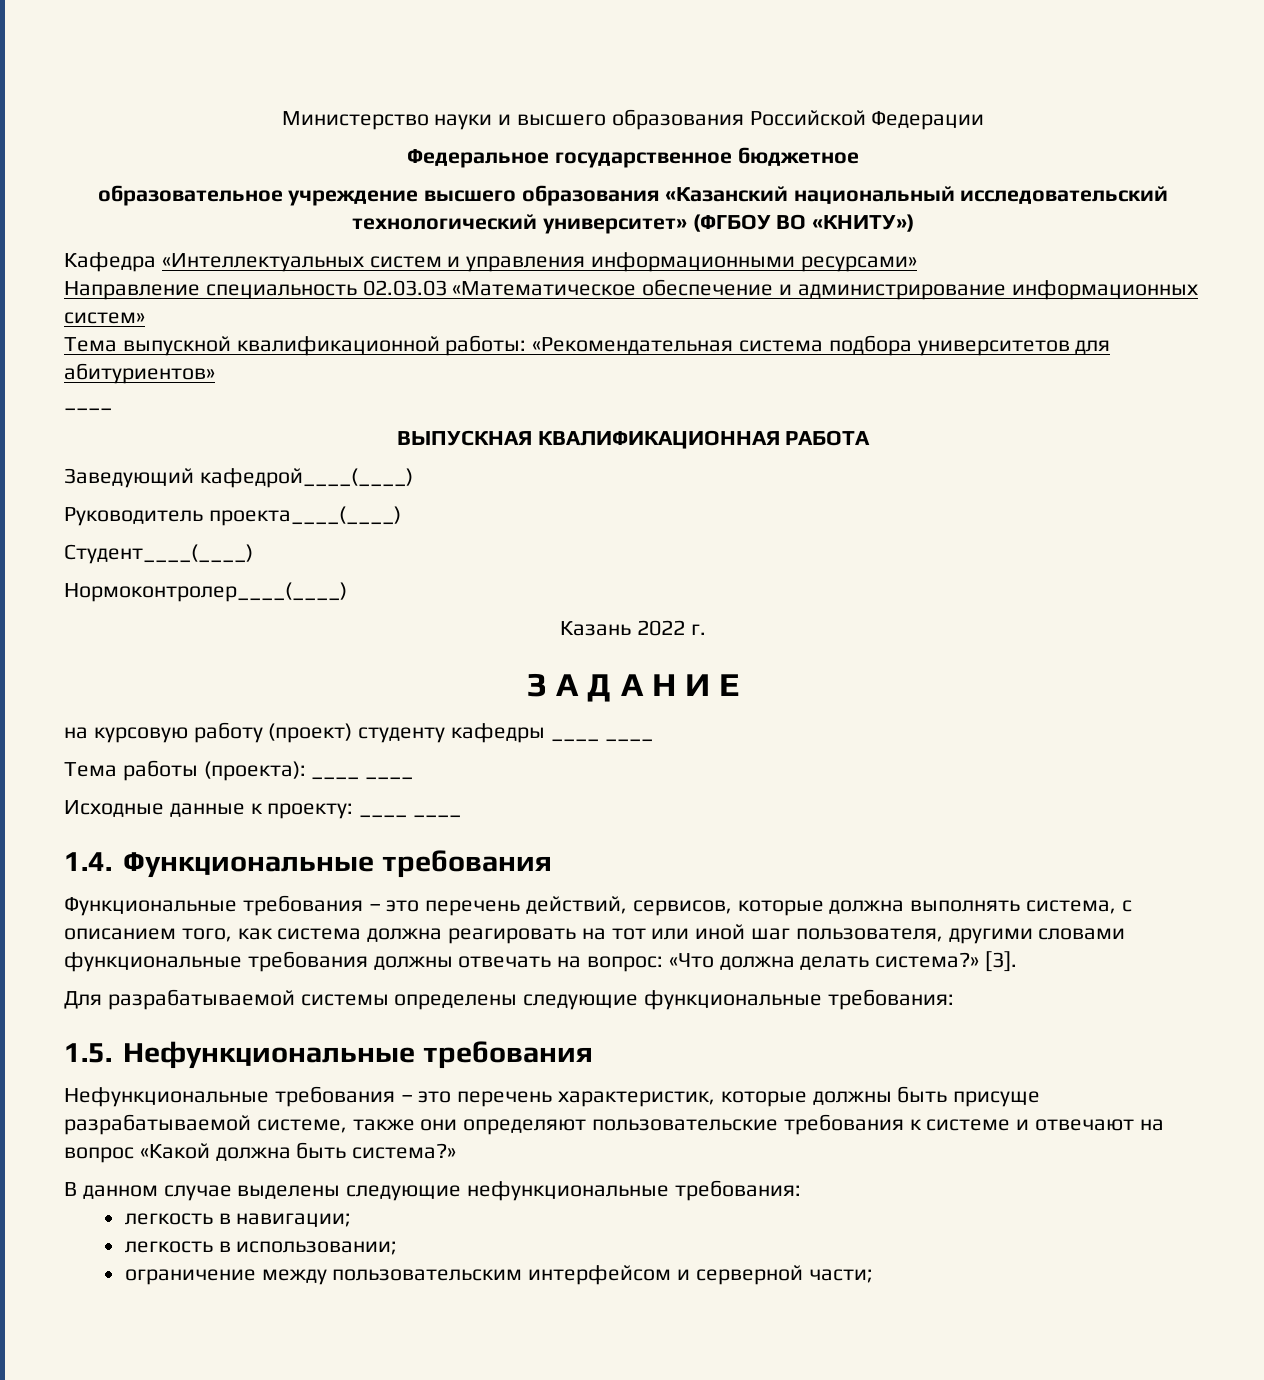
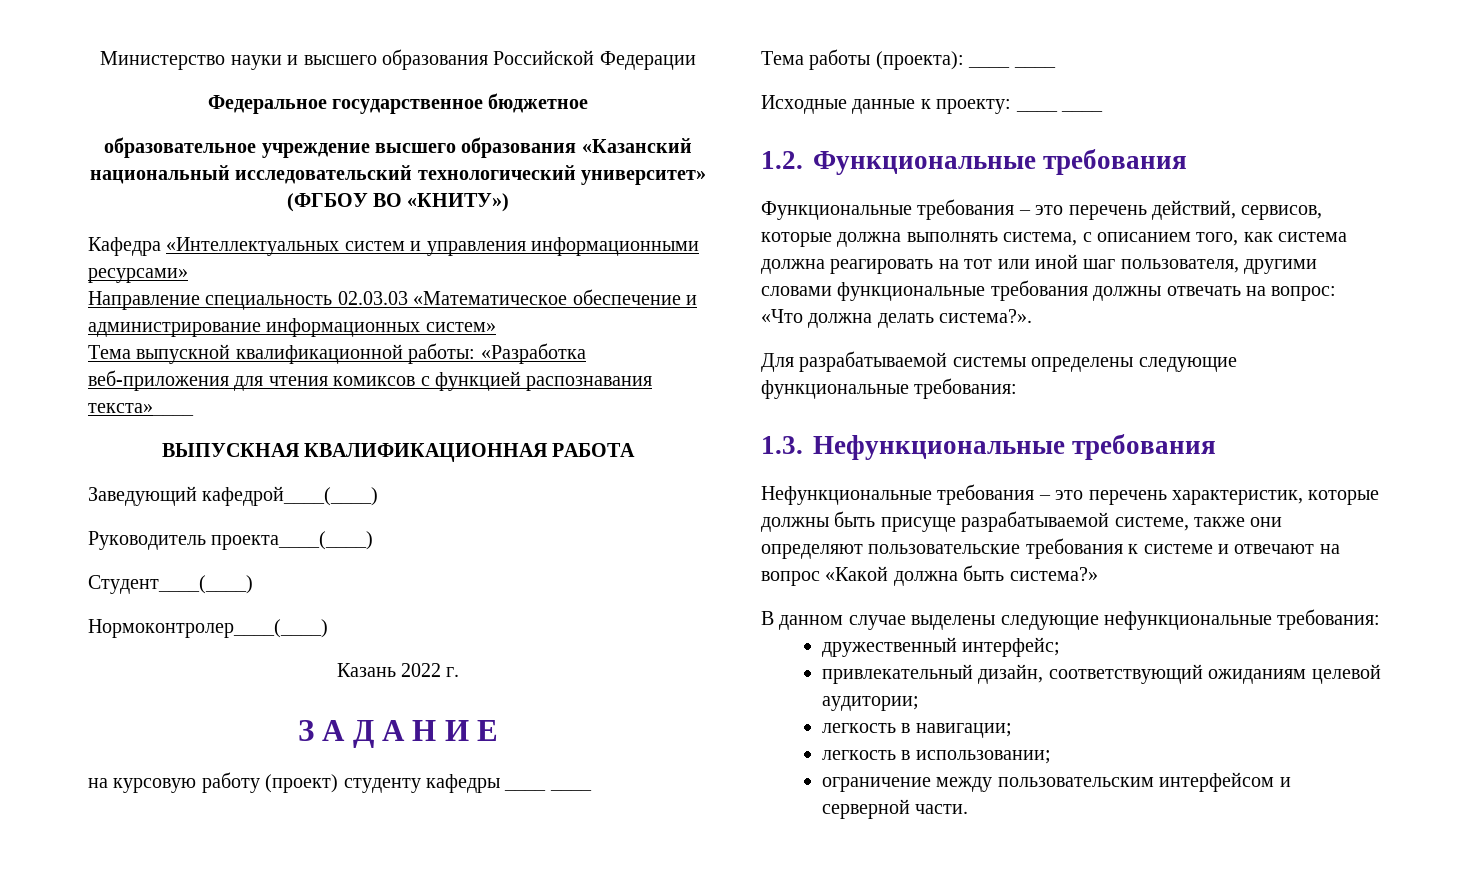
- Тема выпускной квалификационной работы: «Рекомендательная система подбора университетов для абитуриентов»
- ____
+ Тема выпускной квалификационной работы: «Разработка веб-приложения для чтения комиксов с функцией распознавания текста»____
- 1.4. Функциональные требования
+ 1.2. Функциональные требования
- Функциональные требования – это перечень действий, сервисов, которые должна выполнять система, с описанием того, как система должна реагировать на тот или иной шаг пользователя, другими словами функциональные требования должны отвечать на вопрос: «Что должна делать система?» [3].
+ Функциональные требования – это перечень действий, сервисов, которые должна выполнять система, с описанием того, как система должна реагировать на тот или иной шаг пользователя, другими словами функциональные требования должны отвечать на вопрос: «Что должна делать система?».
- 1.5. Нефункциональные требования
+ 1.3. Нефункциональные требования
+ дружественный интерфейс;
+ привлекательный дизайн, соответствующий ожиданиям целевой аудитории;
- ограничение между пользовательским интерфейсом и серверной части;
+ ограничение между пользовательским интерфейсом и серверной части.

